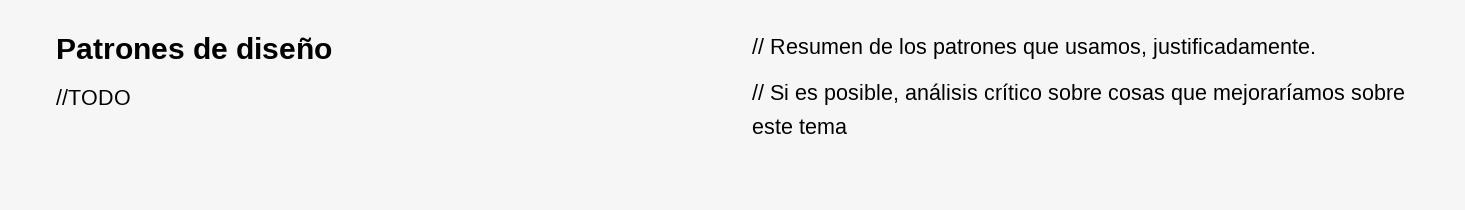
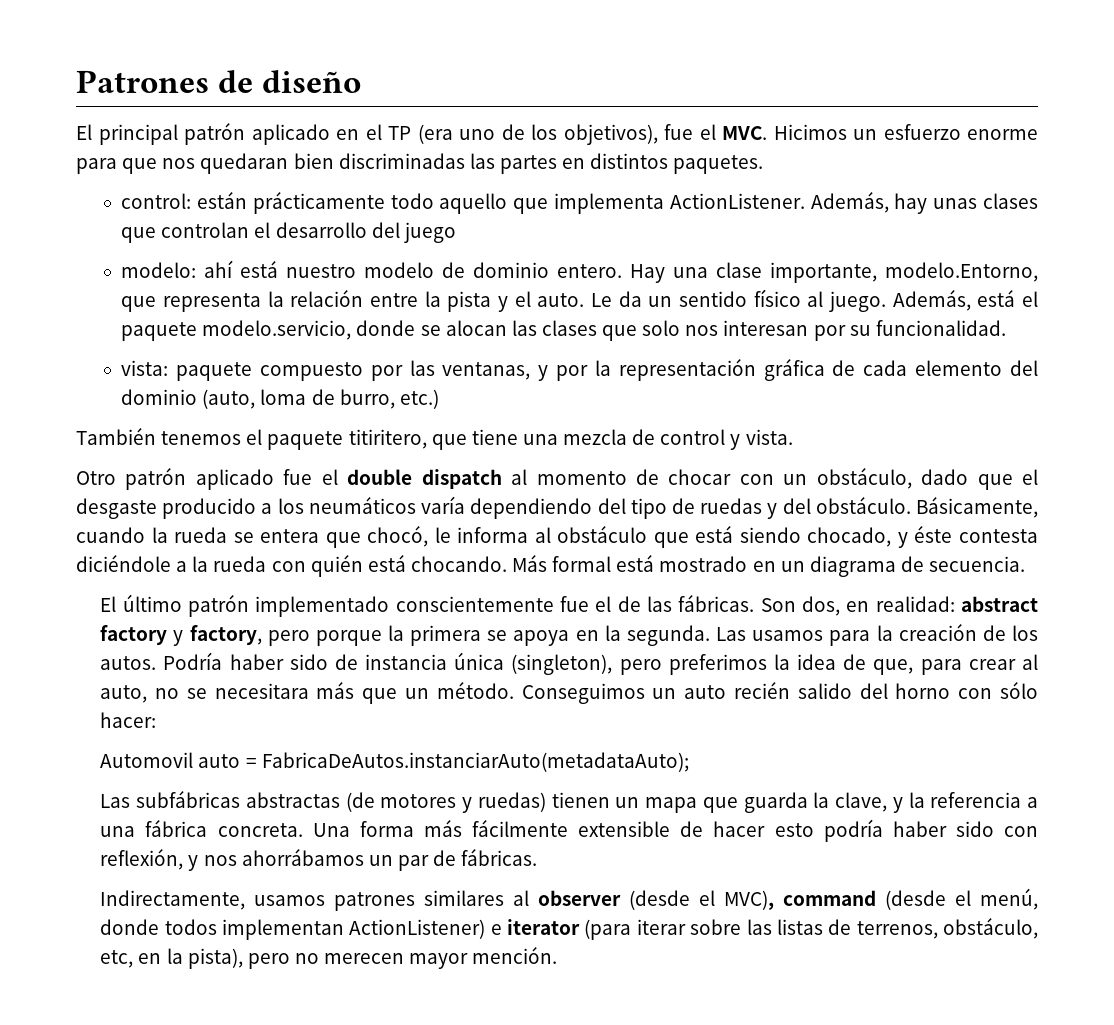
- //TODO
- // Resumen de los patrones que usamos, justificadamente.
- // Si es posible, análisis crítico sobre cosas que mejoraríamos sobre este tema
+ El principal patrón aplicado en el TP (era uno de los objetivos), fue el MVC. Hicimos un esfuerzo enorme para que nos quedaran bien discriminadas las partes en distintos paquetes.
+ control: están prácticamente todo aquello que implementa ActionListener. Además, hay unas clases que controlan el desarrollo del juego
+ modelo: ahí está nuestro modelo de dominio entero. Hay una clase importante, modelo.Entorno, que representa la relación entre la pista y el auto. Le da un sentido físico al juego. Además, está el paquete modelo.servicio, donde se alocan las clases que solo nos interesan por su funcionalidad.
+ vista: paquete compuesto por las ventanas, y por la representación gráfica de cada elemento del dominio (auto, loma de burro, etc.)
+ También tenemos el paquete titiritero, que tiene una mezcla de control y vista.
+ Otro patrón aplicado fue el double dispatch al momento de chocar con un obstáculo, dado que el desgaste producido a los neumáticos varía dependiendo del tipo de ruedas y del obstáculo. Básicamente, cuando la rueda se entera que chocó, le informa al obstáculo que está siendo chocado, y éste contesta diciéndole a la rueda con quién está chocando. Más formal está mostrado en un diagrama de secuencia.
+ El último patrón implementado conscientemente fue el de las fábricas. Son dos, en realidad: abstract factory y factory, pero porque la primera se apoya en la segunda. Las usamos para la creación de los autos. Podría haber sido de instancia única (singleton), pero preferimos la idea de que, para crear al auto, no se necesitara más que un método. Conseguimos un auto recién salido del horno con sólo hacer:
+ Automovil auto = FabricaDeAutos.instanciarAuto(metadataAuto);
+ Las subfábricas abstractas (de motores y ruedas) tienen un mapa que guarda la clave, y la referencia a una fábrica concreta. Una forma más fácilmente extensible de hacer esto podría haber sido con reflexión, y nos ahorrábamos un par de fábricas.
+ Indirectamente, usamos patrones similares al observer (desde el MVC), command (desde el menú, donde todos implementan ActionListener) e iterator (para iterar sobre las listas de terrenos, obstáculo, etc, en la pista), pero no merecen mayor mención.

